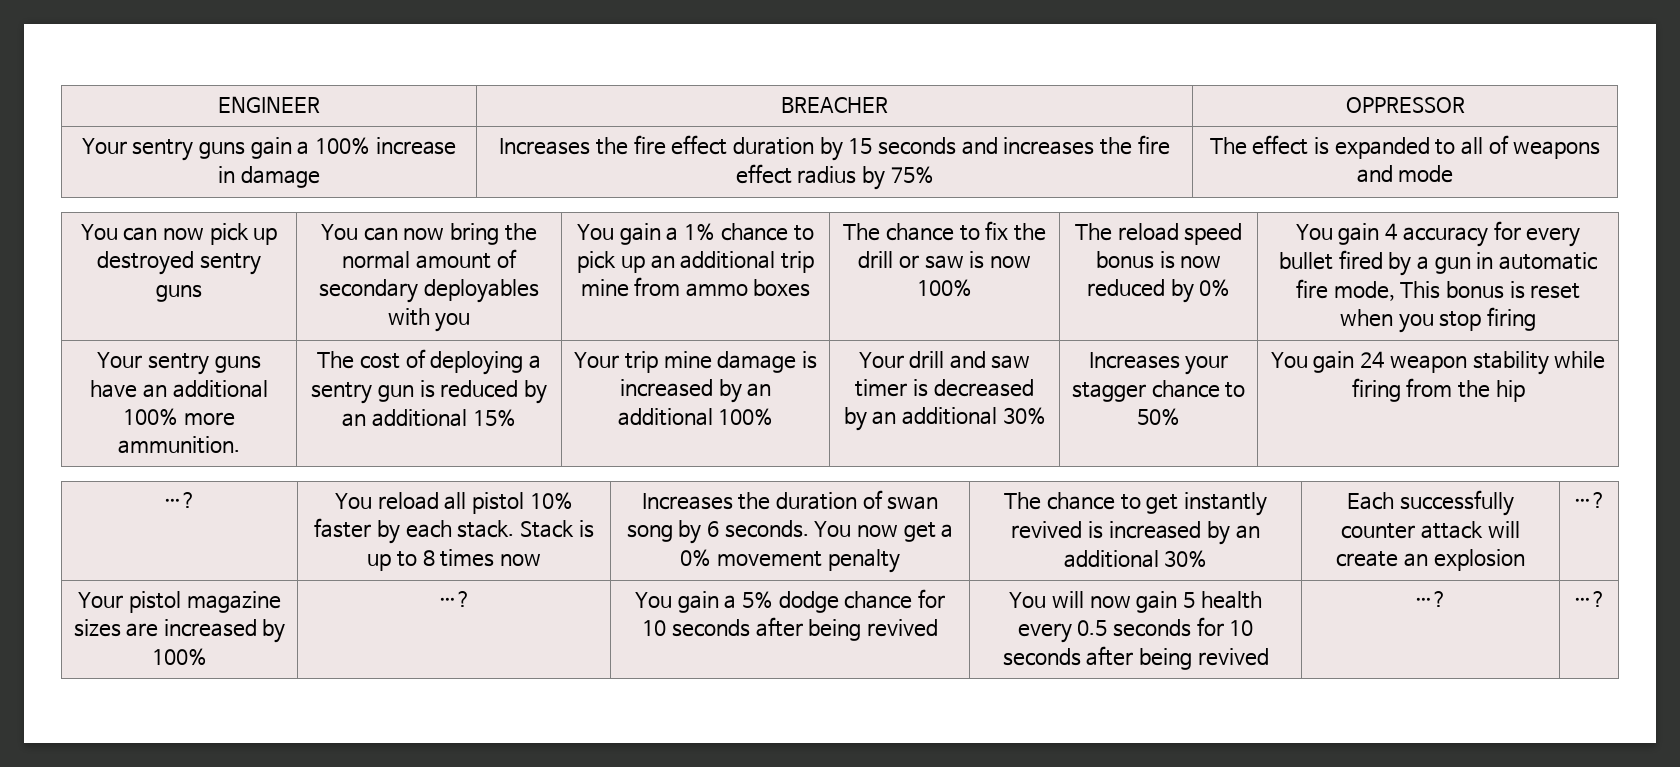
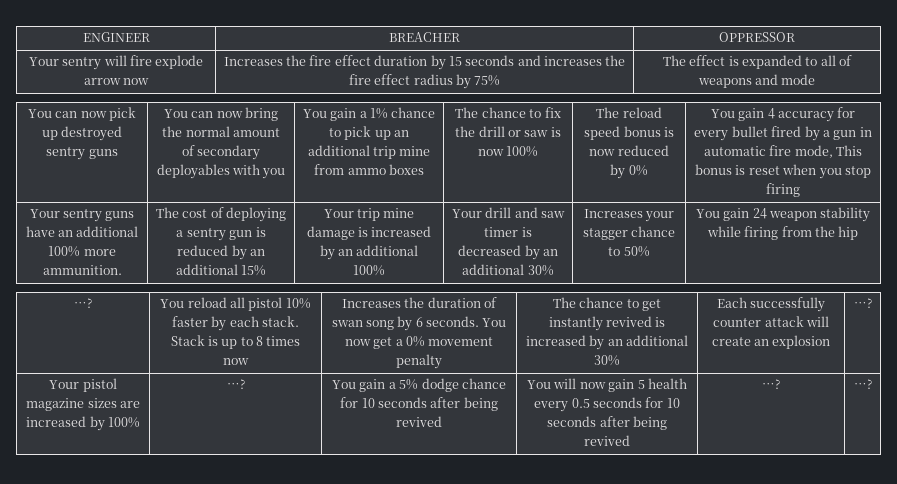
- Your sentry guns gain a 100% increase in damage | Increases the fire effect duration by 15 seconds and increases the fire effect radius by 75% | The effect is expanded to all of weapons and mode
+ Your sentry will fire explode arrow now | Increases the fire effect duration by 15 seconds and increases the fire effect radius by 75% | The effect is expanded to all of weapons and mode

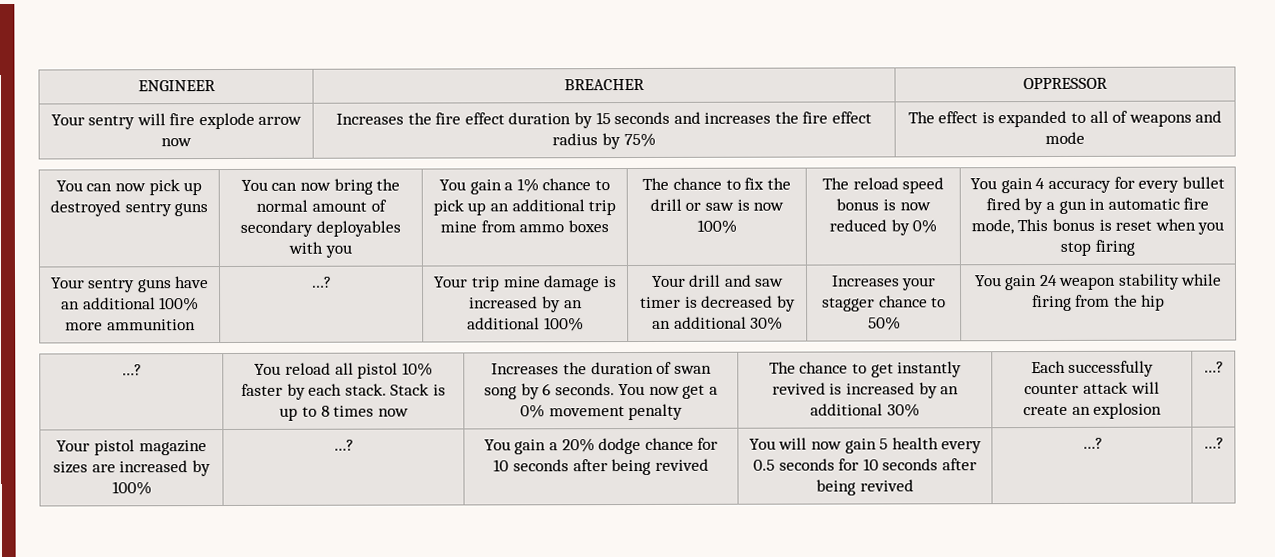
- Your sentry guns have an additional 100% more ammunition. | The cost of deploying a sentry gun is reduced by an additional 15%
+ Your sentry guns have an additional 100% more ammunition | …?
- Your pistol magazine sizes are increased by 100% | …? | You gain a 5% dodge chance for 10 seconds after being revived | You will now gain 5 health every 0.5 seconds for 10 seconds after being revived | …? | …?
+ Your pistol magazine sizes are increased by 100% | …? | You gain a 20% dodge chance for 10 seconds after being revived | You will now gain 5 health every 0.5 seconds for 10 seconds after being revived | …? | …?

